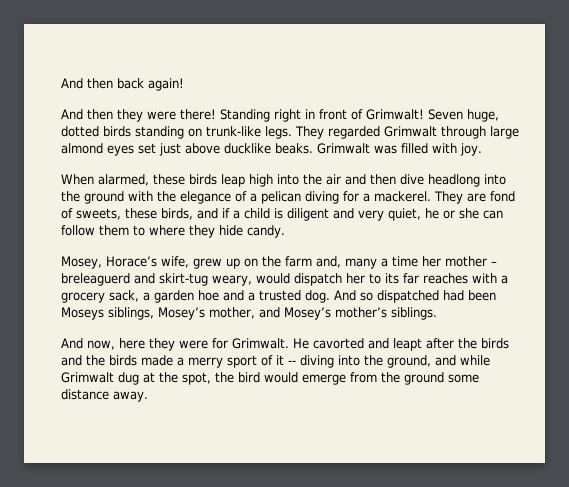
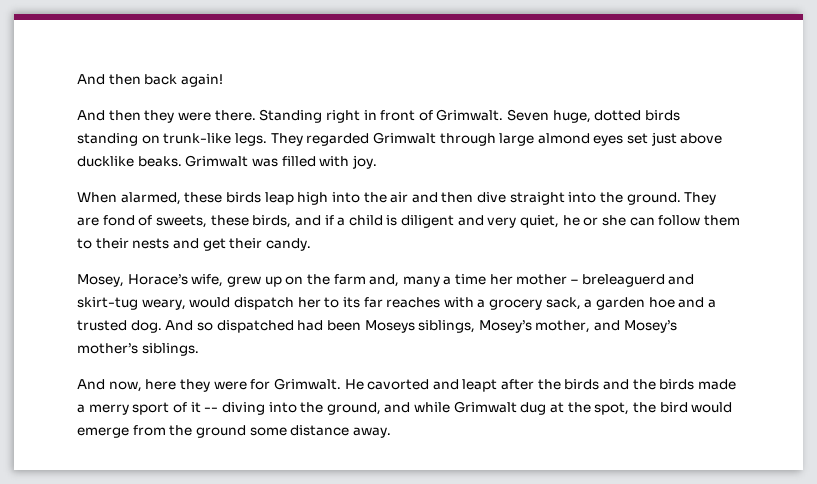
- And then they were there!
+ And then they were there.
- Standing right in front of Grimwalt!
+ Standing right in front of Grimwalt.
- When alarmed, these birds leap high into the air and then dive headlong into the ground with the elegance of a pelican diving for a mackerel.
+ When alarmed, these birds leap high into the air and then dive straight into the ground.
- They are fond of sweets, these birds, and if a child is diligent and very quiet, he or she can follow them to where they hide candy.
+ They are fond of sweets, these birds, and if a child is diligent and very quiet, he or she can follow them to their nests and get their candy.

